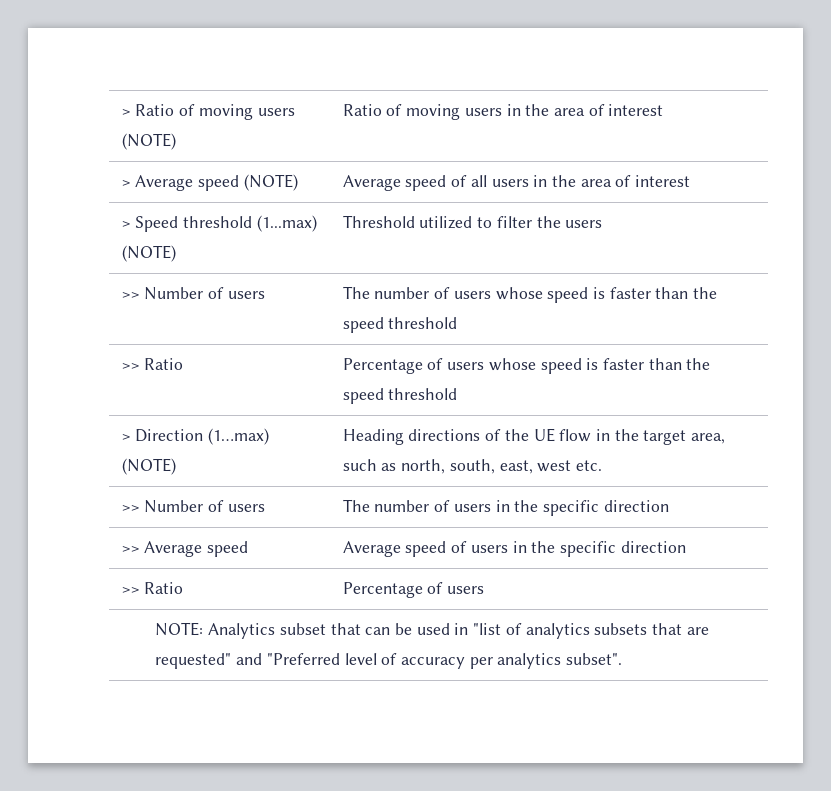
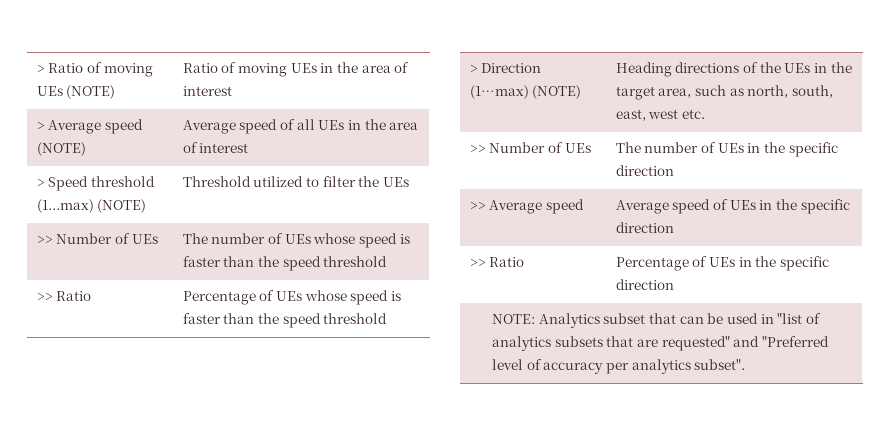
- > Ratio of moving users (NOTE) | Ratio of moving users in the area of interest
+ > Ratio of moving UEs (NOTE) | Ratio of moving UEs in the area of interest
- > Average speed (NOTE) | Average speed of all users in the area of interest
+ > Average speed (NOTE) | Average speed of all UEs in the area of interest
- > Speed threshold (1...max) (NOTE) | Threshold utilized to filter the users
- >> Number of users | The number of users whose speed is faster than the speed threshold
+ > Speed threshold (1...max) (NOTE) | Threshold utilized to filter the UEs
+ >> Number of UEs | The number of UEs whose speed is faster than the speed threshold
- >> Ratio | Percentage of users whose speed is faster than the speed threshold
+ >> Ratio | Percentage of UEs whose speed is faster than the speed threshold
- > Direction (1…max) (NOTE) | Heading directions of the UE flow in the target area, such as north, south, east, west etc.
+ > Direction (1…max) (NOTE) | Heading directions of the UEs in the target area, such as north, south, east, west etc.
- >> Number of users | The number of users in the specific direction
+ >> Number of UEs | The number of UEs in the specific direction
- >> Average speed | Average speed of users in the specific direction
- >> Ratio | Percentage of users
+ >> Average speed | Average speed of UEs in the specific direction
+ >> Ratio | Percentage of UEs in the specific direction

